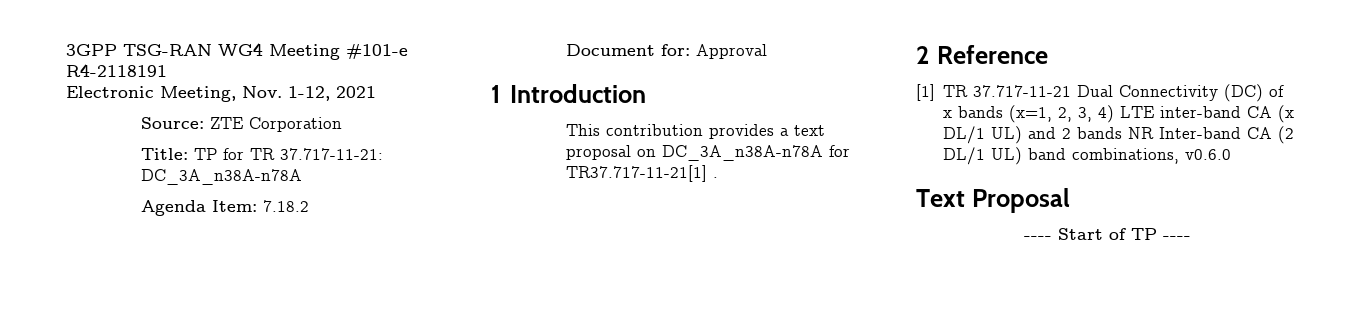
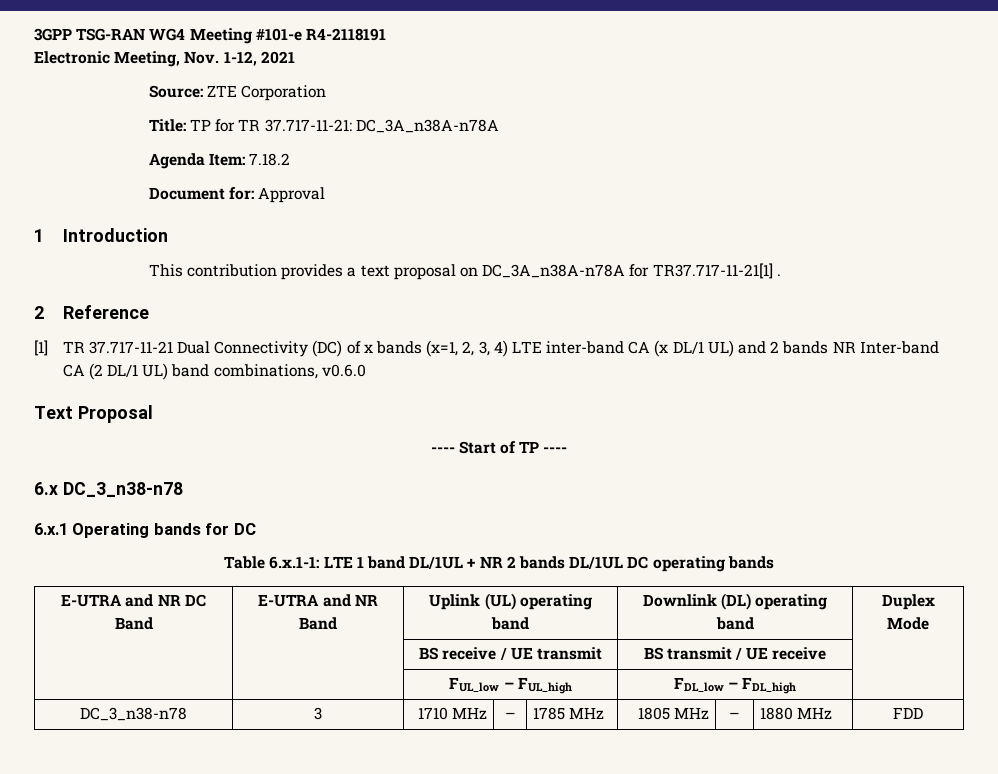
+ 6.x DC_3_n38-n78
+ 6.x.1 Operating bands for DC
+ Table 6.x.1-1: LTE 1 band DL/1UL + NR 2 bands DL/1UL DC operating bands
+ E-UTRA and NR DC Band | E-UTRA and NR Band | Uplink (UL) operating band | Downlink (DL) operating band | Duplex Mode
+ | | BS receive / UE transmit | BS transmit / UE receive |
+ | | FUL_low – FUL_high | FDL_low – FDL_high |
+ DC_3_n38-n78 | 3 | 1710 MHz | – | 1785 MHz | 1805 MHz | – | 1880 MHz | FDD

